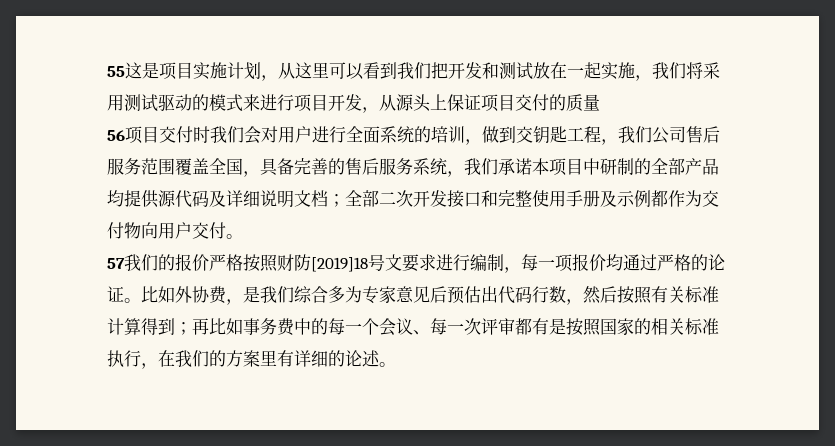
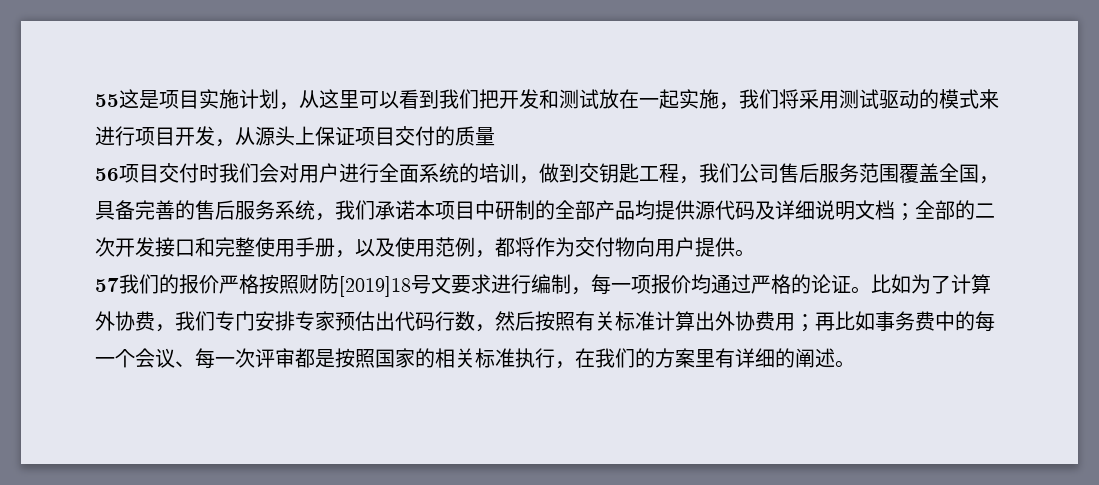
- 56项目交付时我们会对用户进行全面系统的培训，做到交钥匙工程，我们公司售后服务范围覆盖全国，具备完善的售后服务系统，我们承诺本项目中研制的全部产品均提供源代码及详细说明文档；全部二次开发接口和完整使用手册及示例都作为交付物向用户交付。
+ 56项目交付时我们会对用户进行全面系统的培训，做到交钥匙工程，我们公司售后服务范围覆盖全国，具备完善的售后服务系统，我们承诺本项目中研制的全部产品均提供源代码及详细说明文档；全部的二次开发接口和完整使用手册，以及使用范例，都将作为交付物向用户提供。
- 比如外协费，是我们综合多为专家意见后预估出代码行数，然后按照有关标准计算得到；再比如事务费中的每一个会议、每一次评审都有是按照国家的相关标准执行，在我们的方案里有详细的论述。
+ 比如为了计算外协费，我们专门安排专家预估出代码行数，然后按照有关标准计算出外协费用；再比如事务费中的每一个会议、每一次评审都是按照国家的相关标准执行，在我们的方案里有详细的阐述。

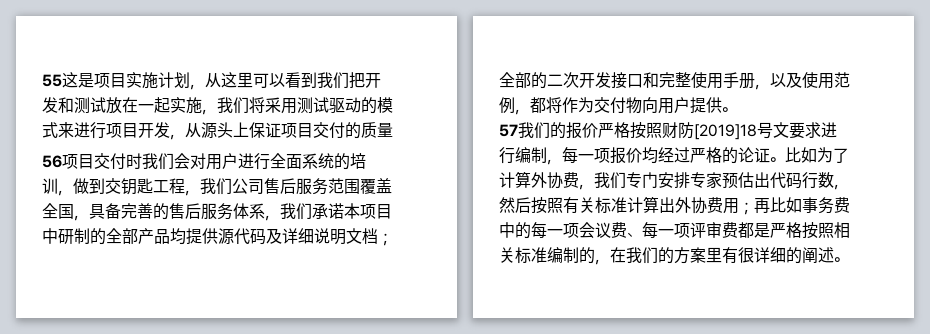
- 56项目交付时我们会对用户进行全面系统的培训，做到交钥匙工程，我们公司售后服务范围覆盖全国，具备完善的售后服务系统，我们承诺本项目中研制的全部产品均提供源代码及详细说明文档；
+ 56项目交付时我们会对用户进行全面系统的培训，做到交钥匙工程，我们公司售后服务范围覆盖全国，具备完善的售后服务体系，我们承诺本项目中研制的全部产品均提供源代码及详细说明文档；
- 57我们的报价严格按照财防[2019]18号文要求进行编制，每一项报价均通过严格的论证。
+ 57我们的报价严格按照财防[2019]18号文要求进行编制，每一项报价均经过严格的论证。
- 比如为了计算外协费，我们专门安排专家预估出代码行数，然后按照有关标准计算出外协费用；再比如事务费中的每一个会议、每一次评审都是按照国家的相关标准执行，在我们的方案里有详细的阐述。
+ 比如为了计算外协费，我们专门安排专家预估出代码行数，然后按照有关标准计算出外协费用；再比如事务费中的每一项会议费、每一项评审费都是严格按照相关标准编制的，在我们的方案里有很详细的阐述。

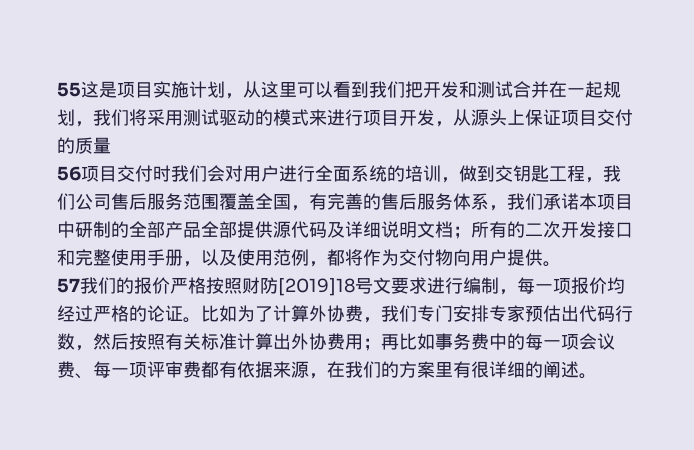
- 55这是项目实施计划，从这里可以看到我们把开发和测试放在一起实施，我们将采用测试驱动的模式来进行项目开发，从源头上保证项目交付的质量
+ 55这是项目实施计划，从这里可以看到我们把开发和测试合并在一起规划，我们将采用测试驱动的模式来进行项目开发，从源头上保证项目交付的质量
- 56项目交付时我们会对用户进行全面系统的培训，做到交钥匙工程，我们公司售后服务范围覆盖全国，具备完善的售后服务体系，我们承诺本项目中研制的全部产品均提供源代码及详细说明文档；全部的二次开发接口和完整使用手册，以及使用范例，都将作为交付物向用户提供。
+ 56项目交付时我们会对用户进行全面系统的培训，做到交钥匙工程，我们公司售后服务范围覆盖全国，有完善的售后服务体系，我们承诺本项目中研制的全部产品全部提供源代码及详细说明文档；所有的二次开发接口和完整使用手册，以及使用范例，都将作为交付物向用户提供。
- 比如为了计算外协费，我们专门安排专家预估出代码行数，然后按照有关标准计算出外协费用；再比如事务费中的每一项会议费、每一项评审费都是严格按照相关标准编制的，在我们的方案里有很详细的阐述。
+ 比如为了计算外协费，我们专门安排专家预估出代码行数，然后按照有关标准计算出外协费用；再比如事务费中的每一项会议费、每一项评审费都有依据来源，在我们的方案里有很详细的阐述。

